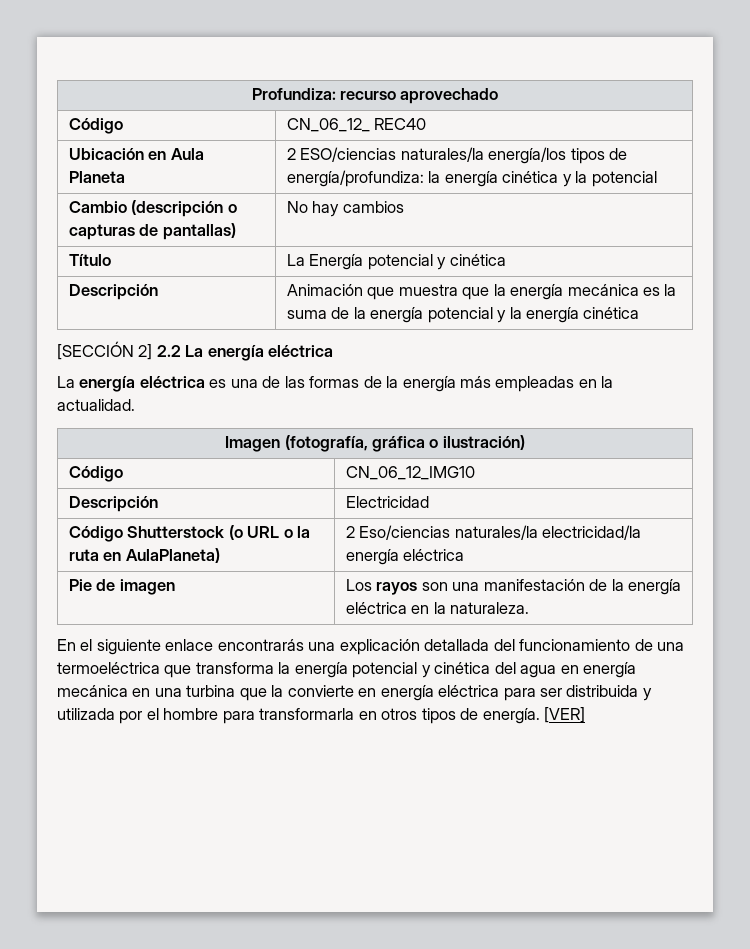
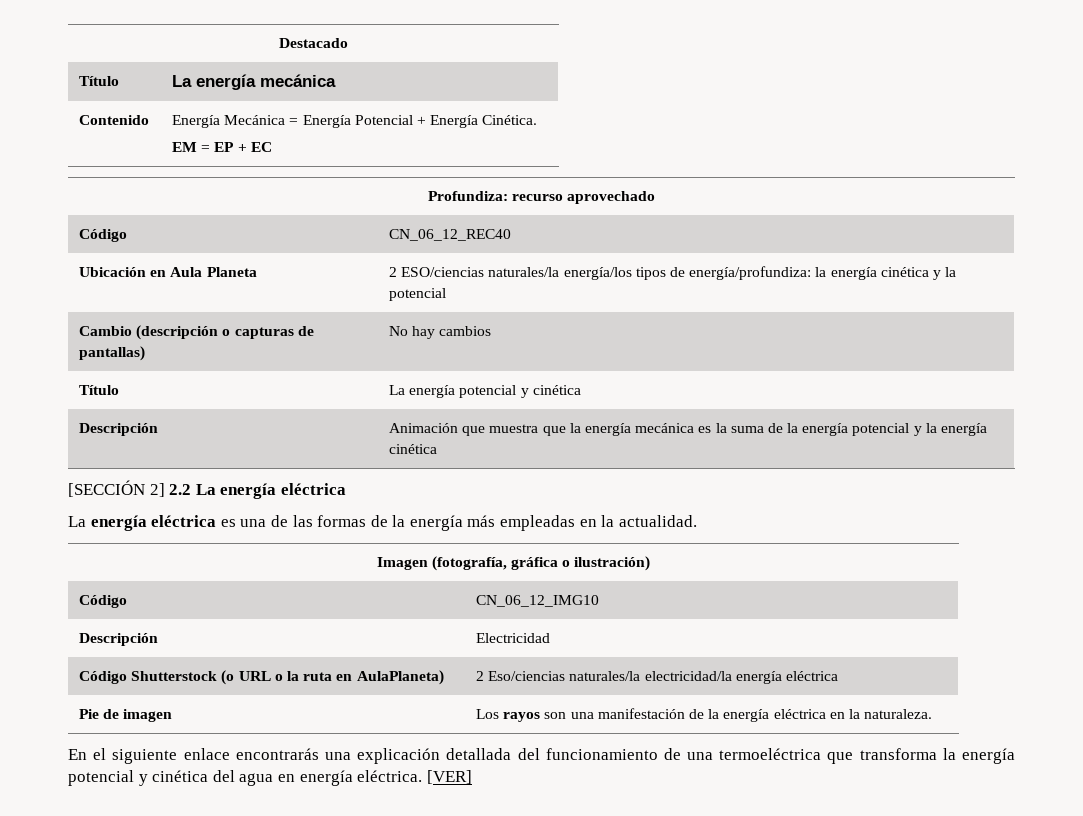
+ Destacado
+ Título | La energía mecánica
+ Contenido | Energía Mecánica = Energía Potencial + Energía Cinética.
+ EM = EP + EC
- Código | CN_06_12_ REC40
+ Código | CN_06_12_REC40
- Título | La Energía potencial y cinética
+ Título | La energía potencial y cinética
- En el siguiente enlace encontrarás una explicación detallada del funcionamiento de una termoeléctrica que transforma la energía potencial y cinética del agua en energía mecánica en una turbina que la convierte en energía eléctrica para ser distribuida y utilizada por el hombre para transformarla en otros tipos de energía.
+ En el siguiente enlace encontrarás una explicación detallada del funcionamiento de una termoeléctrica que transforma la energía potencial y cinética del agua en energía eléctrica.

